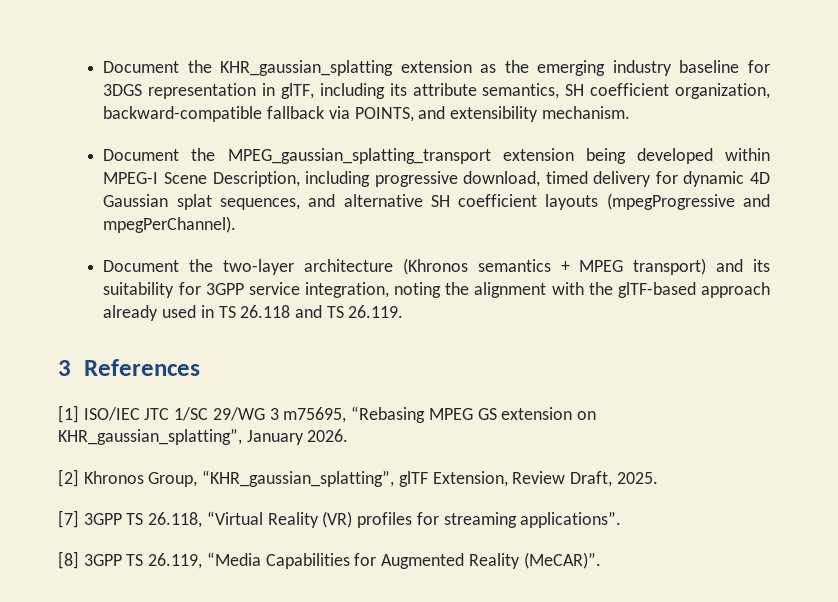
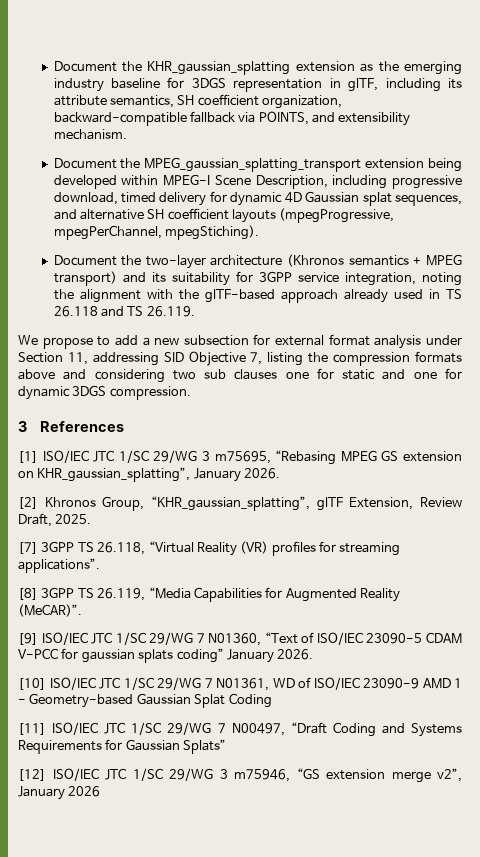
- Document the MPEG_gaussian_splatting_transport extension being developed within MPEG-I Scene Description, including progressive download, timed delivery for dynamic 4D Gaussian splat sequences, and alternative SH coefficient layouts (mpegProgressive and mpegPerChannel).
+ Document the MPEG_gaussian_splatting_transport extension being developed within MPEG-I Scene Description, including progressive download, timed delivery for dynamic 4D Gaussian splat sequences, and alternative SH coefficient layouts (mpegProgressive, mpegPerChannel, mpegStiching).
+ We propose to add a new subsection for external format analysis under Section 11, addressing SID Objective 7, listing the compression formats above and considering two sub clauses one for static and one for dynamic 3DGS compression.
+ [9] ISO/IEC JTC 1/SC 29/WG 7 N01360, “Text of ISO/IEC 23090-5 CDAM V-PCC for gaussian splats coding” January 2026.
+ [10] ISO/IEC JTC 1/SC 29/WG 7 N01361, WD of ISO/IEC 23090-9 AMD 1 - Geometry-based Gaussian Splat Coding
+ [11] ISO/IEC JTC 1/SC 29/WG 7 N00497, “Draft Coding and Systems Requirements for Gaussian Splats”
+ [12] ISO/IEC JTC 1/SC 29/WG 3 m75946, “GS extension merge v2”, January 2026

